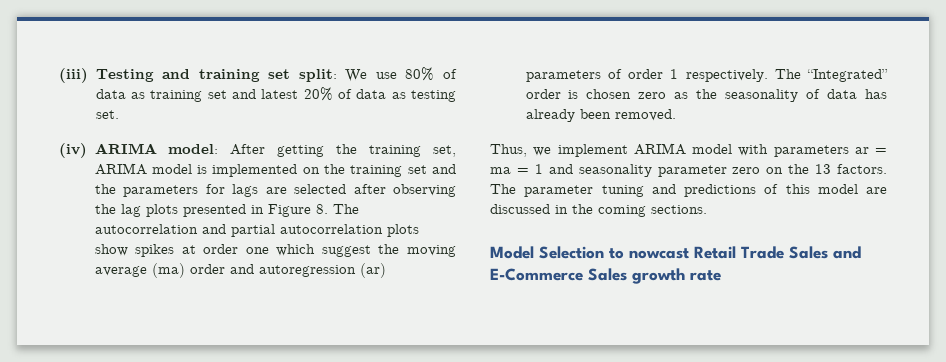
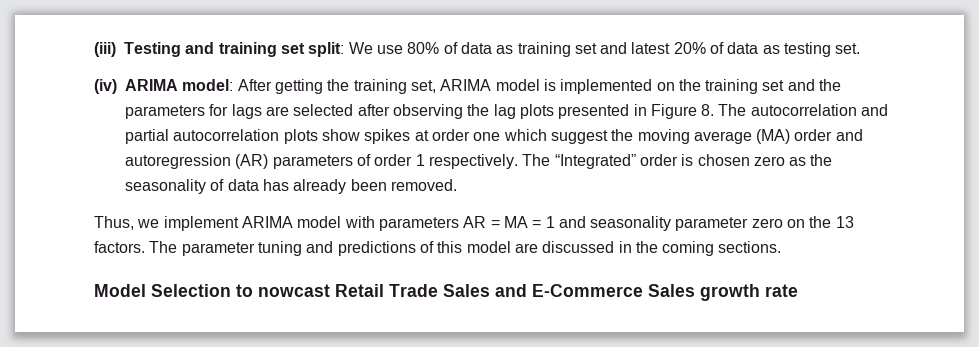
- (iv) ARIMA model: After getting the training set, ARIMA model is implemented on the training set and the parameters for lags are selected after observing the lag plots presented in Figure 8. The autocorrelation and partial autocorrelation plots show spikes at order one which suggest the moving average (ma) order and autoregression (ar) parameters of order 1 respectively.
+ (iv) ARIMA model: After getting the training set, ARIMA model is implemented on the training set and the parameters for lags are selected after observing the lag plots presented in Figure 8. The autocorrelation and partial autocorrelation plots show spikes at order one which suggest the moving average (MA) order and autoregression (AR) parameters of order 1 respectively.
- Thus, we implement ARIMA model with parameters ar = ma = 1 and seasonality parameter zero on the 13 factors.
+ Thus, we implement ARIMA model with parameters AR = MA = 1 and seasonality parameter zero on the 13 factors.

